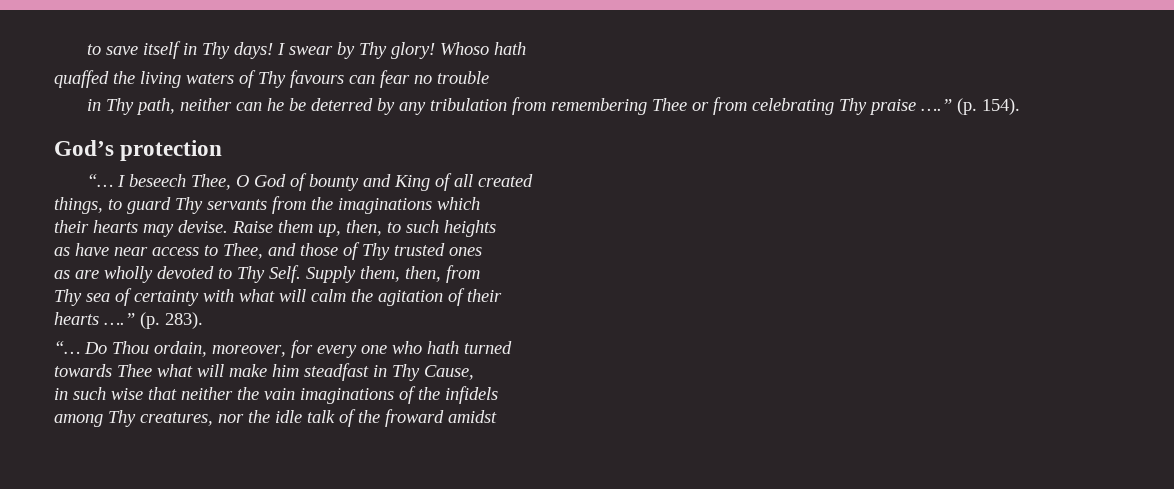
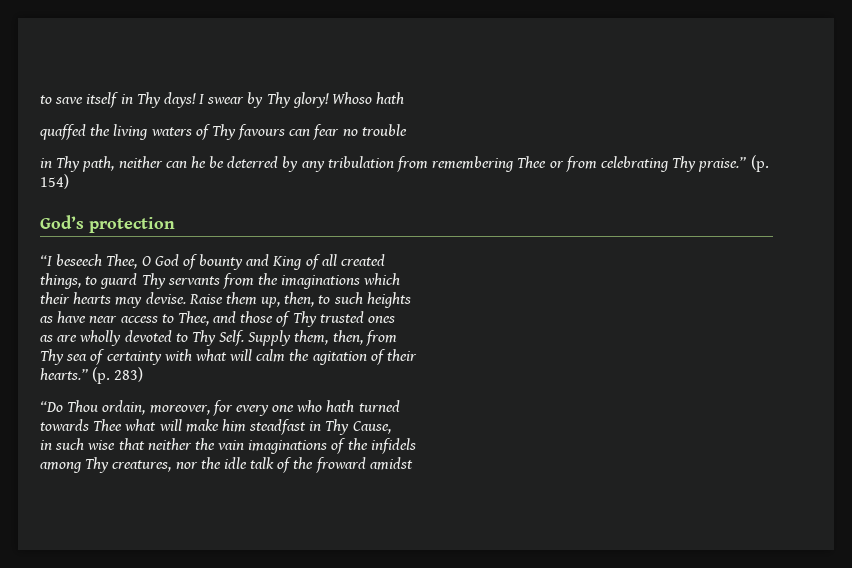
- in Thy path, neither can he be deterred by any tribulation from remembering Thee or from celebrating Thy praise ….” (p. 154).
+ in Thy path, neither can he be deterred by any tribulation from remembering Thee or from celebrating Thy praise.” (p. 154)
- “… I beseech Thee, O God of bounty and King of all created
+ “I beseech Thee, O God of bounty and King of all created
- hearts ….” (p. 283).
- “… Do Thou ordain, moreover, for every one who hath turned
+ hearts.” (p. 283)
+ “Do Thou ordain, moreover, for every one who hath turned

